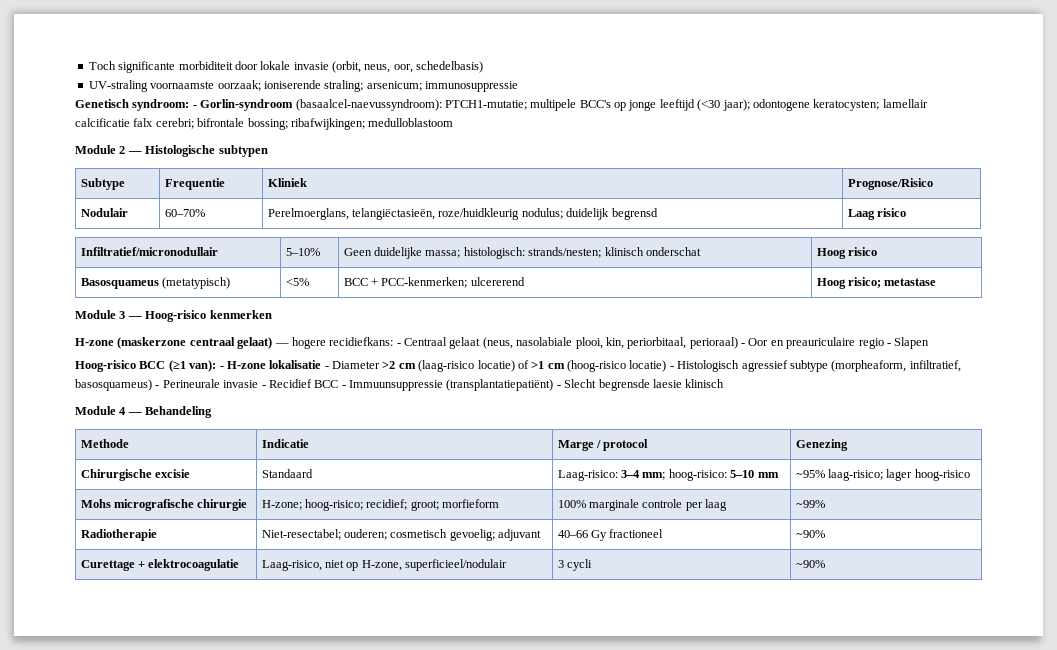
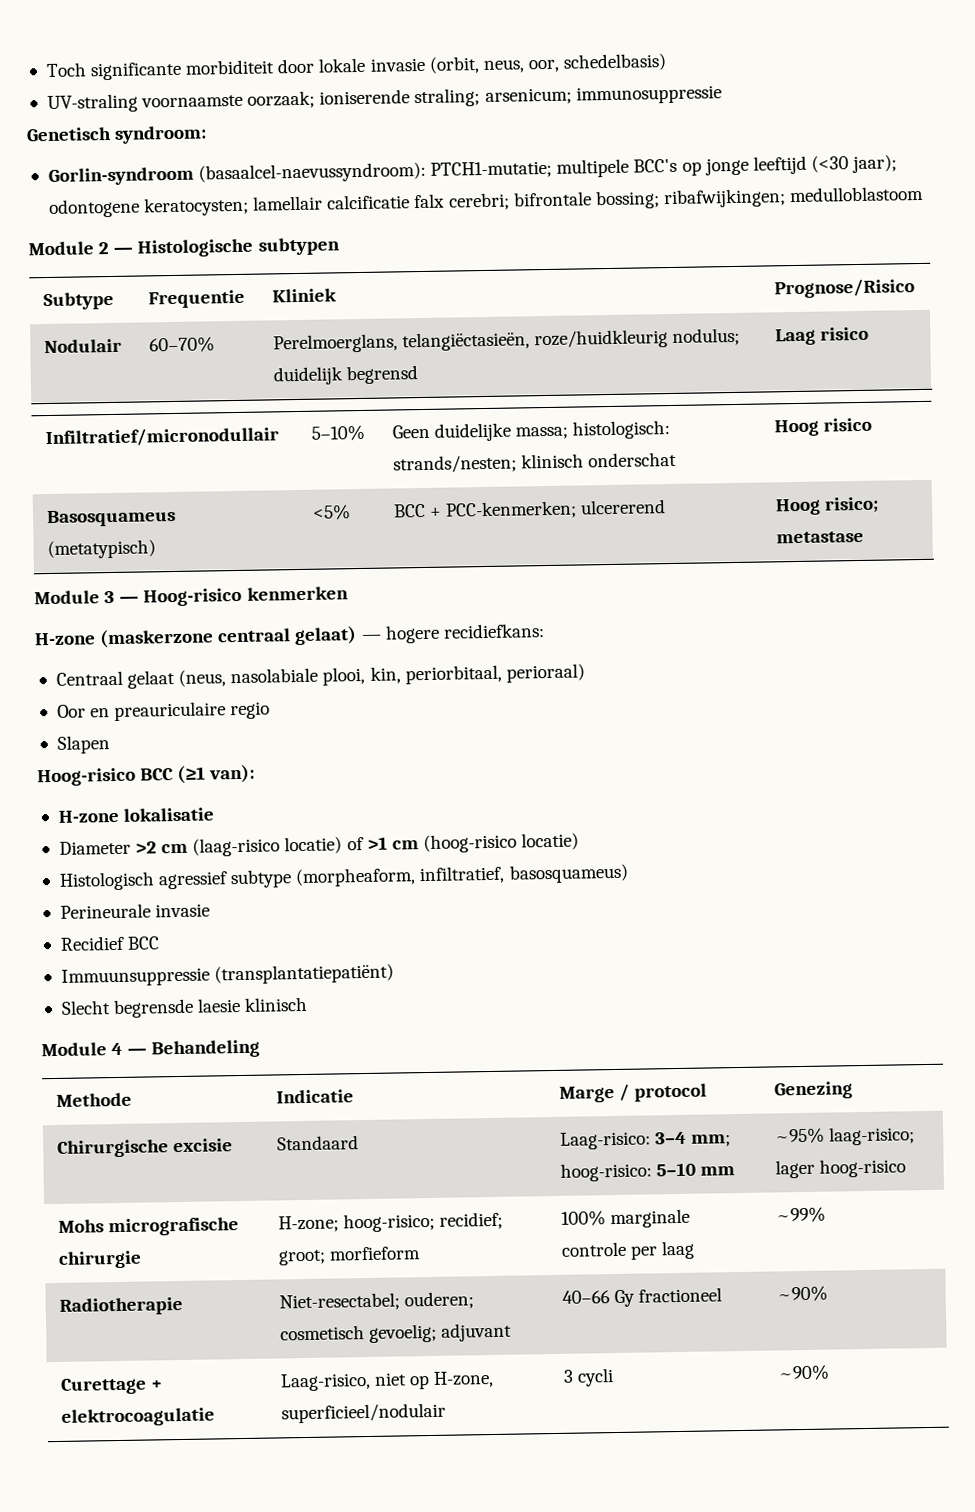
- Genetisch syndroom: - Gorlin-syndroom (basaalcel-naevussyndroom): PTCH1-mutatie; multipele BCC's op jonge leeftijd (<30 jaar); odontogene keratocysten; lamellair calcificatie falx cerebri; bifrontale bossing; ribafwijkingen; medulloblastoom
+ Genetisch syndroom:
+ Gorlin-syndroom (basaalcel-naevussyndroom): PTCH1-mutatie; multipele BCC's op jonge leeftijd (<30 jaar); odontogene keratocysten; lamellair calcificatie falx cerebri; bifrontale bossing; ribafwijkingen; medulloblastoom
- H-zone (maskerzone centraal gelaat) — hogere recidiefkans: - Centraal gelaat (neus, nasolabiale plooi, kin, periorbitaal, perioraal) - Oor en preauriculaire regio - Slapen
+ H-zone (maskerzone centraal gelaat) — hogere recidiefkans:
+ Centraal gelaat (neus, nasolabiale plooi, kin, periorbitaal, perioraal)
+ Oor en preauriculaire regio
+ Slapen
- Hoog-risico BCC (≥1 van): - H-zone lokalisatie - Diameter >2 cm (laag-risico locatie) of >1 cm (hoog-risico locatie) - Histologisch agressief subtype (morpheaform, infiltratief, basosquameus) - Perineurale invasie - Recidief BCC - Immuunsuppressie (transplantatiepatiënt) - Slecht begrensde laesie klinisch
+ Hoog-risico BCC (≥1 van):
+ H-zone lokalisatie
+ Diameter >2 cm (laag-risico locatie) of >1 cm (hoog-risico locatie)
+ Histologisch agressief subtype (morpheaform, infiltratief, basosquameus)
+ Perineurale invasie
+ Recidief BCC
+ Immuunsuppressie (transplantatiepatiënt)
+ Slecht begrensde laesie klinisch

